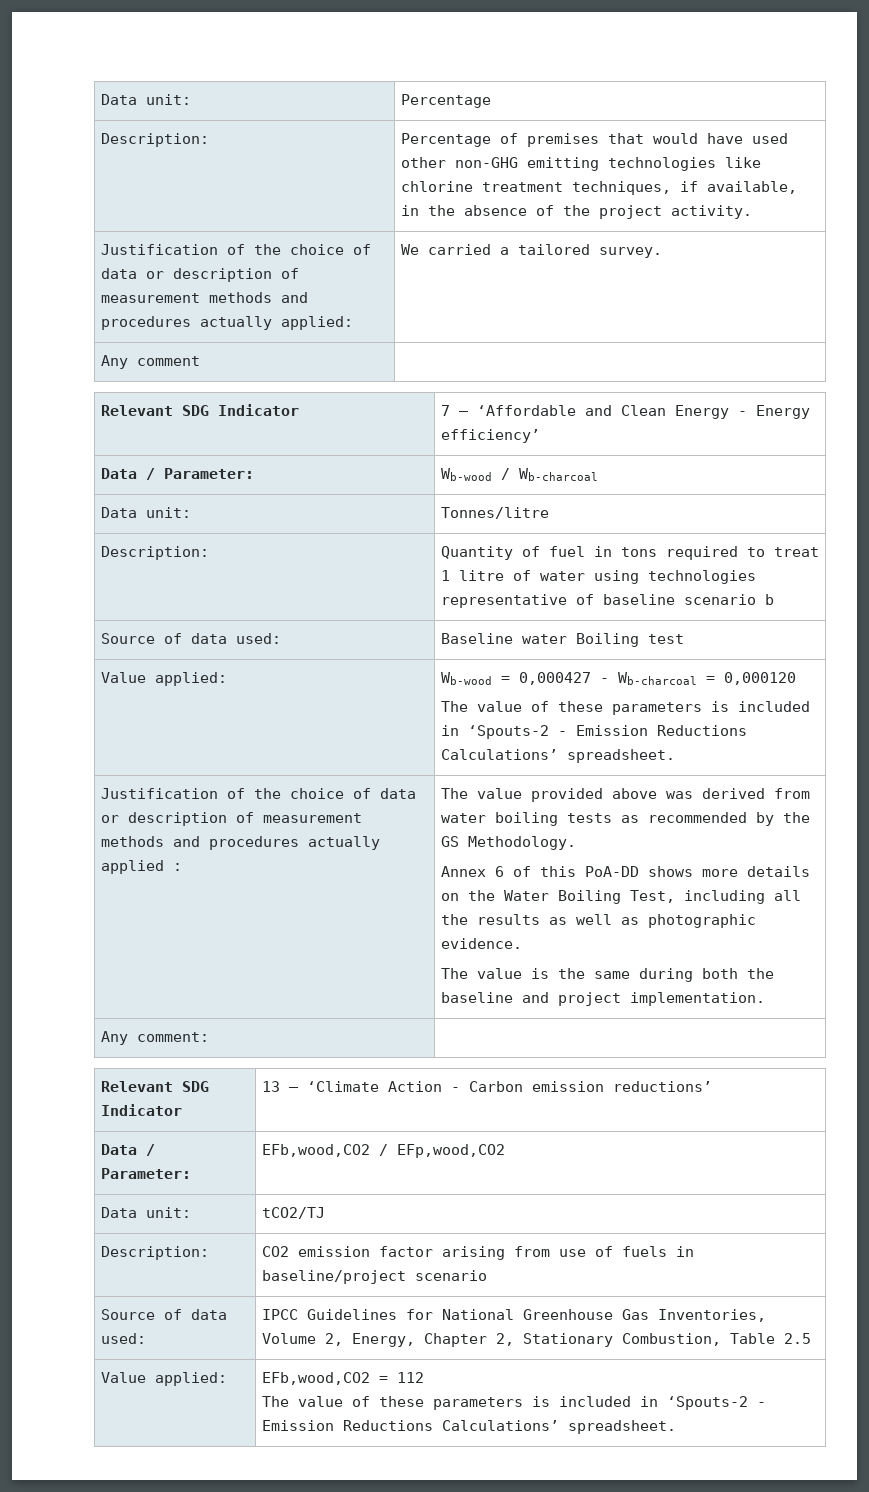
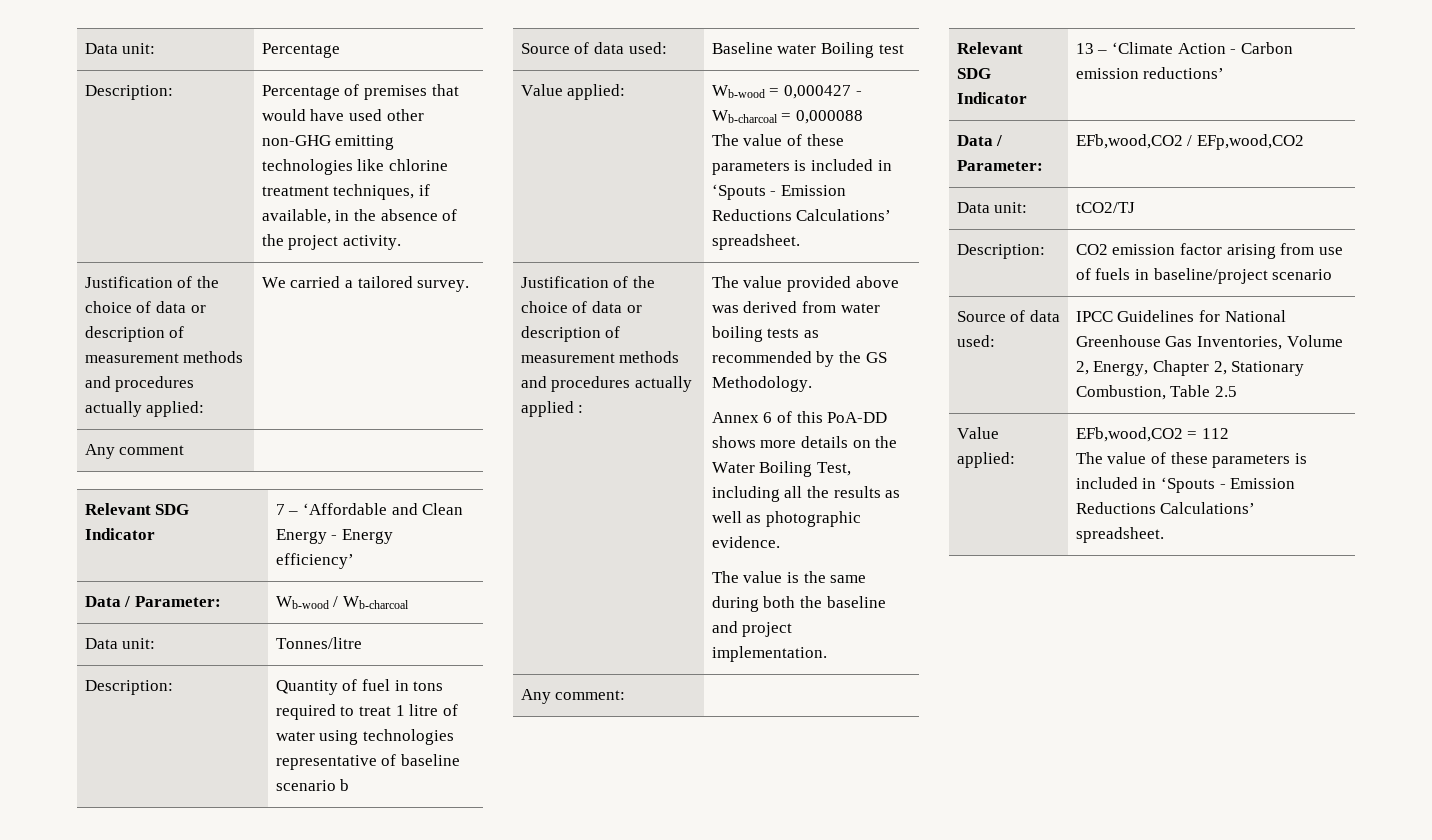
- Value applied: | Wb-wood = 0,000427 - Wb-charcoal = 0,000120
- The value of these parameters is included in ‘Spouts-2 - Emission Reductions Calculations’ spreadsheet.
+ Value applied: | Wb-wood = 0,000427 - Wb-charcoal = 0,000088
+ The value of these parameters is included in ‘Spouts - Emission Reductions Calculations’ spreadsheet.
  Value applied: | EFb,wood,CO2 = 112
- The value of these parameters is included in ‘Spouts-2 - Emission Reductions Calculations’ spreadsheet.
+ The value of these parameters is included in ‘Spouts - Emission Reductions Calculations’ spreadsheet.

